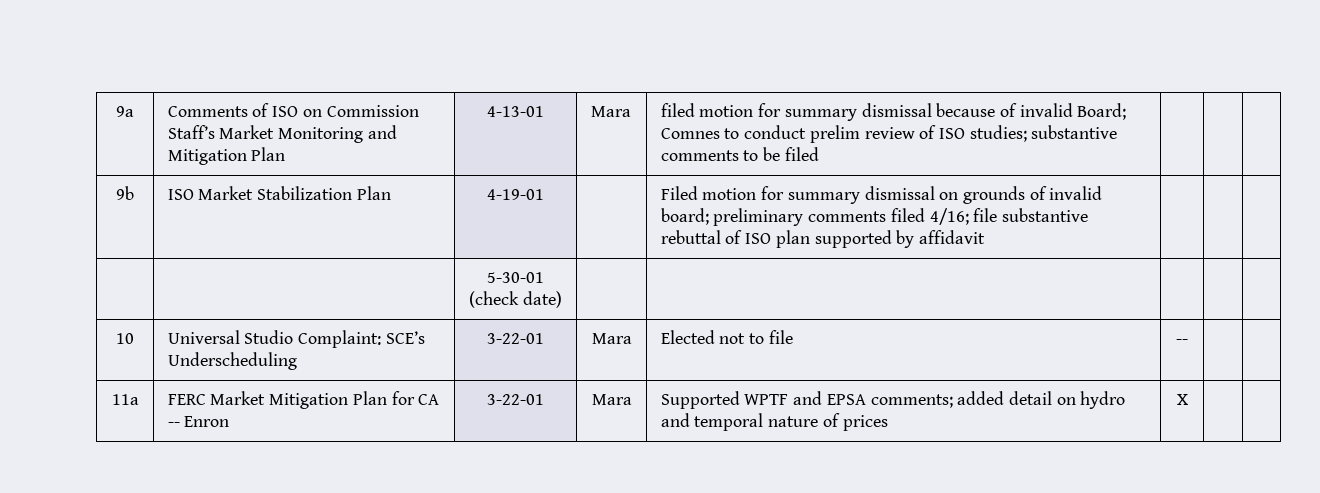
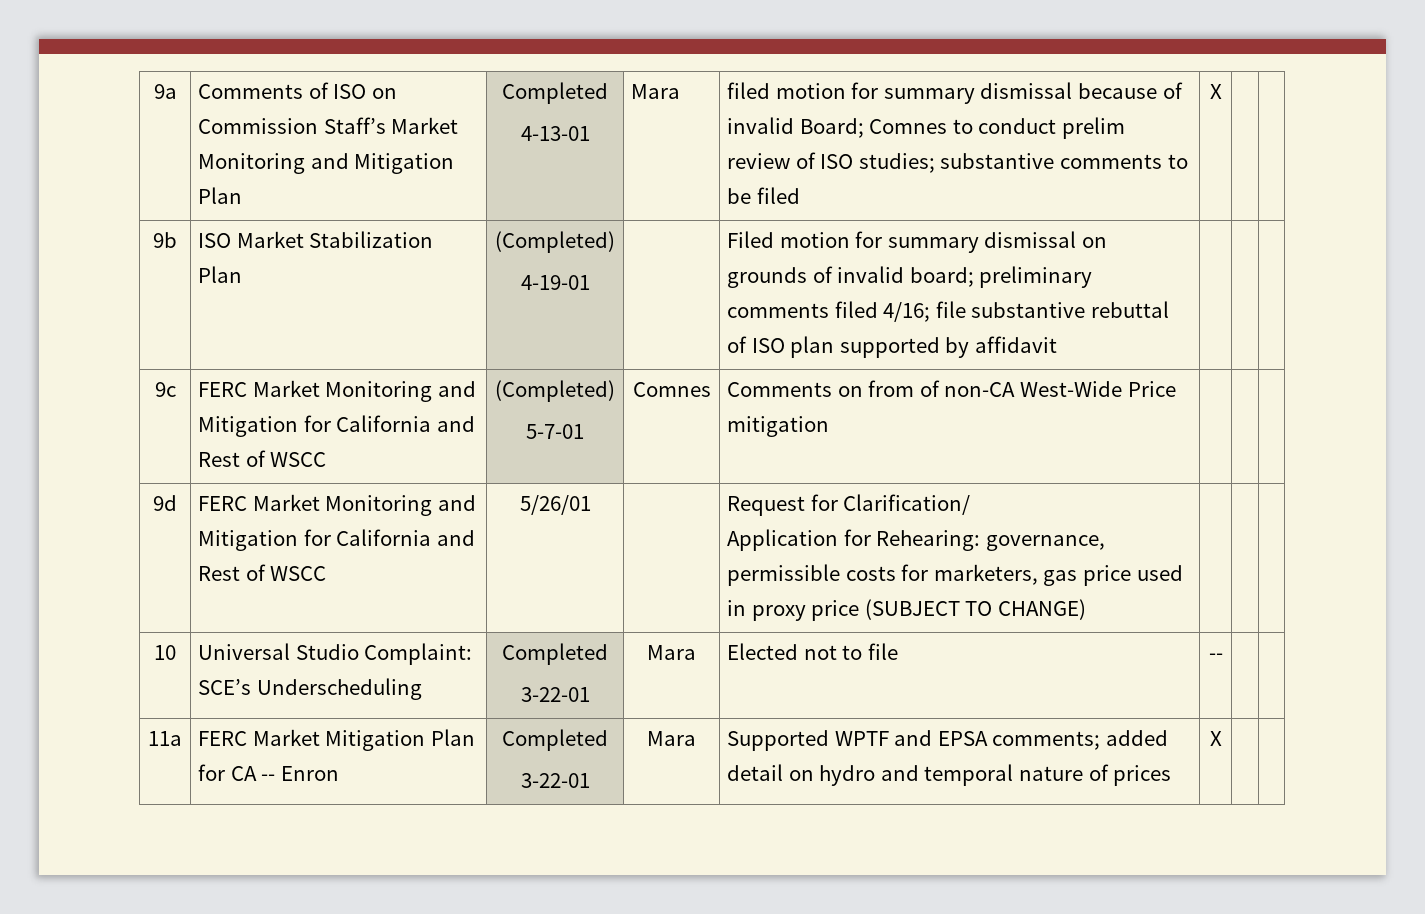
- 9a | Comments of ISO on Commission Staff’s Market Monitoring and Mitigation Plan | 4-13-01 | Mara | filed motion for summary dismissal because of invalid Board; Comnes to conduct prelim review of ISO studies; substantive comments to be filed | | |
+ 9a | Comments of ISO on Commission Staff’s Market Monitoring and Mitigation Plan | Completed
+ 4-13-01 | Mara | filed motion for summary dismissal because of invalid Board; Comnes to conduct prelim review of ISO studies; substantive comments to be filed | X | |
- 9b | ISO Market Stabilization Plan | 4-19-01 | | Filed motion for summary dismissal on grounds of invalid board; preliminary comments filed 4/16; file substantive rebuttal of ISO plan supported by affidavit | | |
+ 9b | ISO Market Stabilization Plan | (Completed)
+ 4-19-01 | | Filed motion for summary dismissal on grounds of invalid board; preliminary comments filed 4/16; file substantive rebuttal of ISO plan supported by affidavit | | |
- | | 5-30-01 (check date) | | | | |
+ 9c | FERC Market Monitoring and Mitigation for California and Rest of WSCC | (Completed)
+ 5-7-01 | Comnes | Comments on from of non-CA West-Wide Price mitigation | | |
+ 9d | FERC Market Monitoring and Mitigation for California and Rest of WSCC | 5/26/01 | | Request for Clarification/
+ Application for Rehearing: governance, permissible costs for marketers, gas price used in proxy price (SUBJECT TO CHANGE) | | |
- 10 | Universal Studio Complaint: SCE’s Underscheduling | 3-22-01 | Mara | Elected not to file | -- | |
+ 10 | Universal Studio Complaint: SCE’s Underscheduling | Completed
+ 3-22-01 | Mara | Elected not to file | -- | |
- 11a | FERC Market Mitigation Plan for CA -- Enron | 3-22-01 | Mara | Supported WPTF and EPSA comments; added detail on hydro and temporal nature of prices | X | |
+ 11a | FERC Market Mitigation Plan for CA -- Enron | Completed
+ 3-22-01 | Mara | Supported WPTF and EPSA comments; added detail on hydro and temporal nature of prices | X | |

